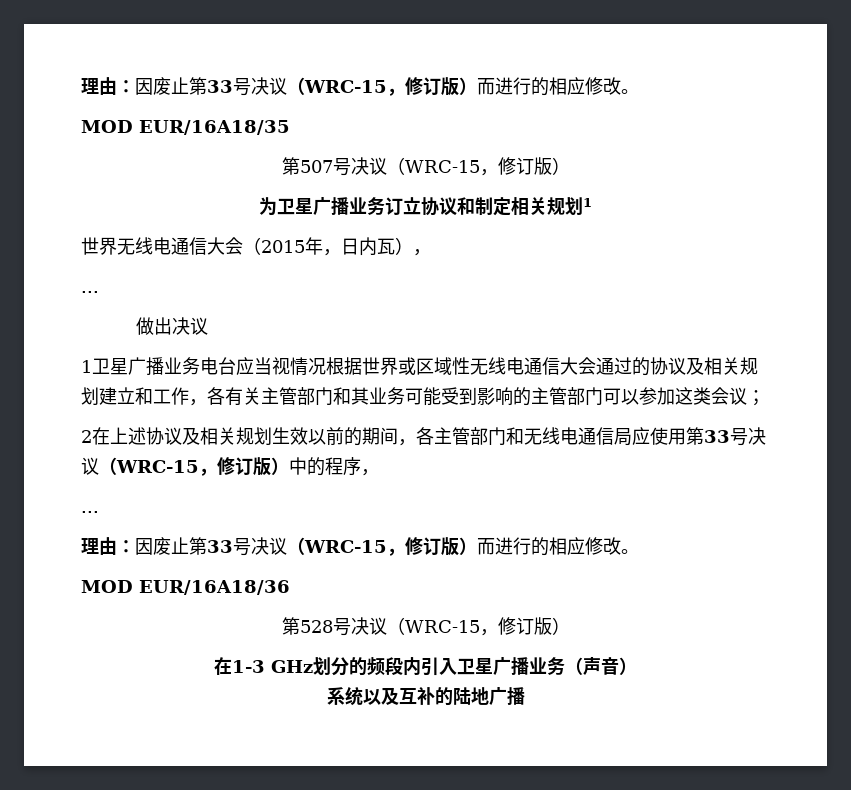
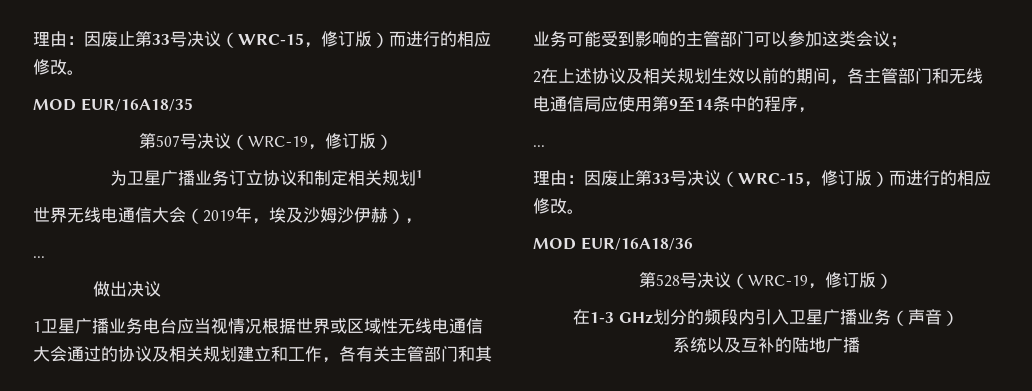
- 第507号决议（WRC-15，修订版）
+ 第507号决议（WRC-19，修订版）
- 世界无线电通信大会（2015年，日内瓦），
+ 世界无线电通信大会（2019年，埃及沙姆沙伊赫），
- 2在上述协议及相关规划生效以前的期间，各主管部门和无线电通信局应使用第33号决议（WRC-15，修订版）中的程序，
+ 2在上述协议及相关规划生效以前的期间，各主管部门和无线电通信局应使用第9至14条中的程序，
- 第528号决议（WRC-15，修订版）
+ 第528号决议（WRC-19，修订版）

